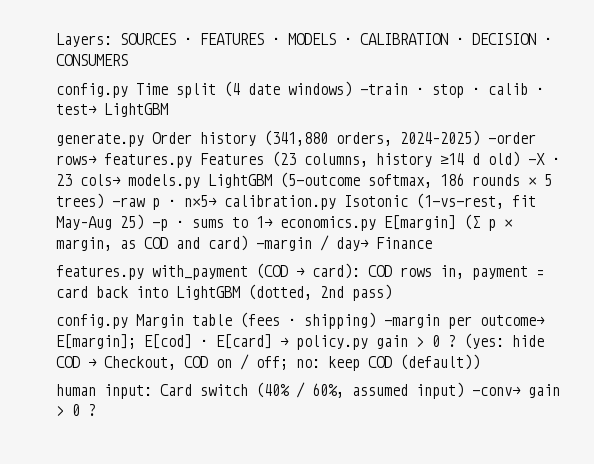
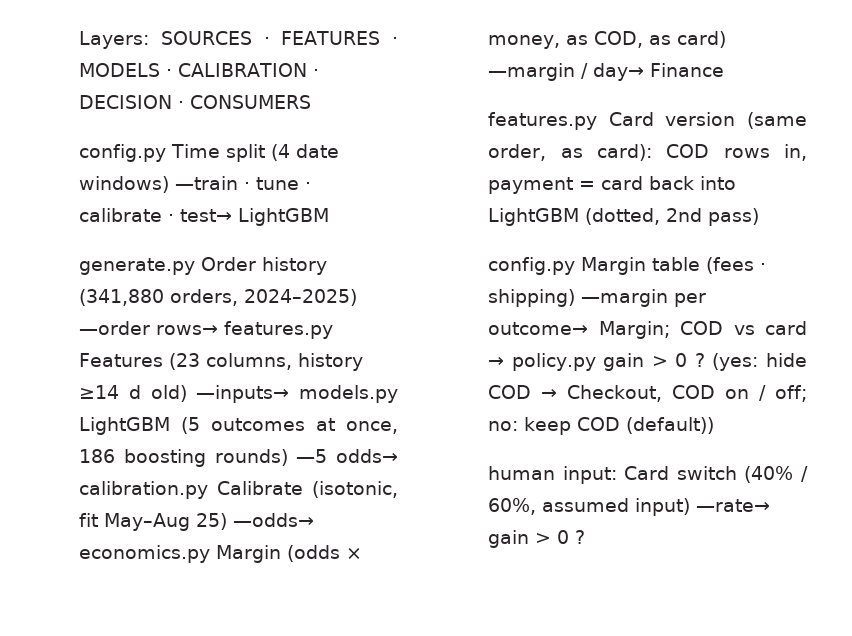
- config.py Time split (4 date windows) —train · stop · calib · test→ LightGBM
+ config.py Time split (4 date windows) —train · tune · calibrate · test→ LightGBM
- generate.py Order history (341,880 orders, 2024–2025) —order rows→ features.py Features (23 columns, history ≥14 d old) —X · 23 cols→ models.py LightGBM (5-outcome softmax, 186 rounds × 5 trees) —raw p · n×5→ calibration.py Isotonic (1-vs-rest, fit May–Aug 25) —p · sums to 1→ economics.py E[margin] (Σ p × margin, as COD and card) —margin / day→ Finance
+ generate.py Order history (341,880 orders, 2024–2025) —order rows→ features.py Features (23 columns, history ≥14 d old) —inputs→ models.py LightGBM (5 outcomes at once, 186 boosting rounds) —5 odds→ calibration.py Calibrate (isotonic, fit May–Aug 25) —odds→ economics.py Margin (odds × money, as COD, as card) —margin / day→ Finance
- features.py with_payment (COD → card): COD rows in, payment = card back into LightGBM (dotted, 2nd pass)
+ features.py Card version (same order, as card): COD rows in, payment = card back into LightGBM (dotted, 2nd pass)
- config.py Margin table (fees · shipping) —margin per outcome→ E[margin]; E[cod] · E[card] → policy.py gain > 0 ?
+ config.py Margin table (fees · shipping) —margin per outcome→ Margin; COD vs card → policy.py gain > 0 ?
- human input: Card switch (40% / 60%, assumed input) —conv→ gain > 0 ?
+ human input: Card switch (40% / 60%, assumed input) —rate→ gain > 0 ?

